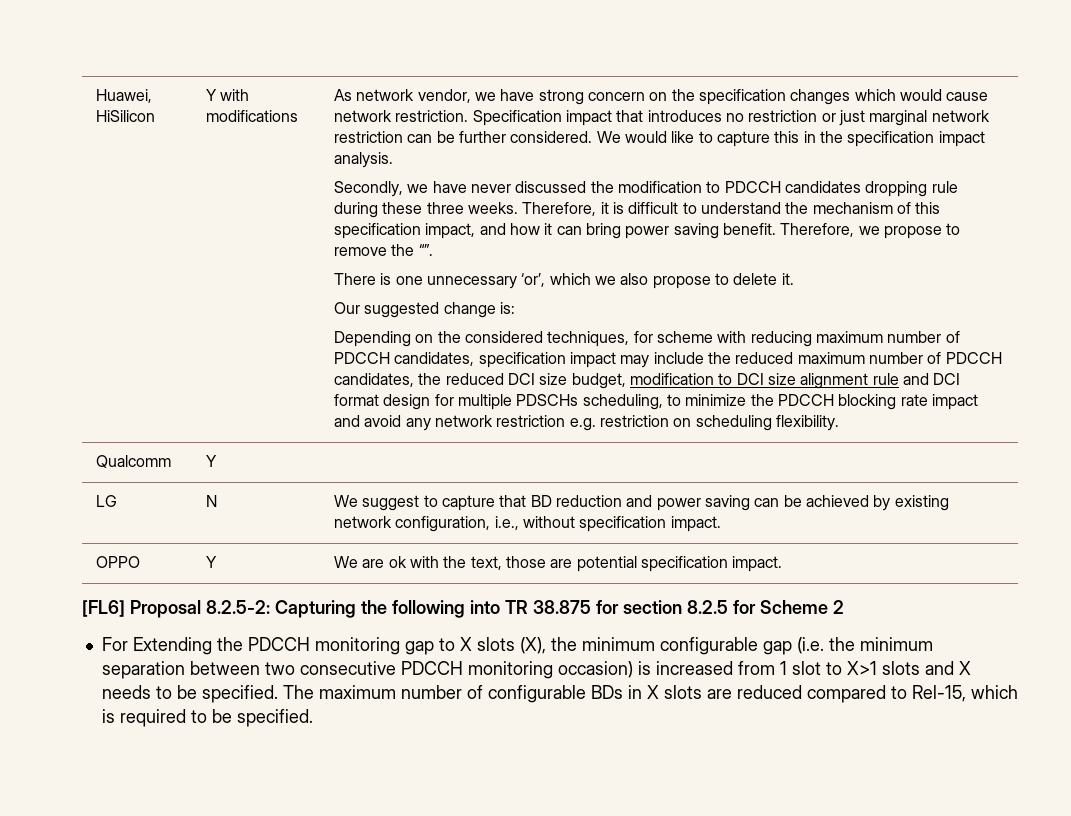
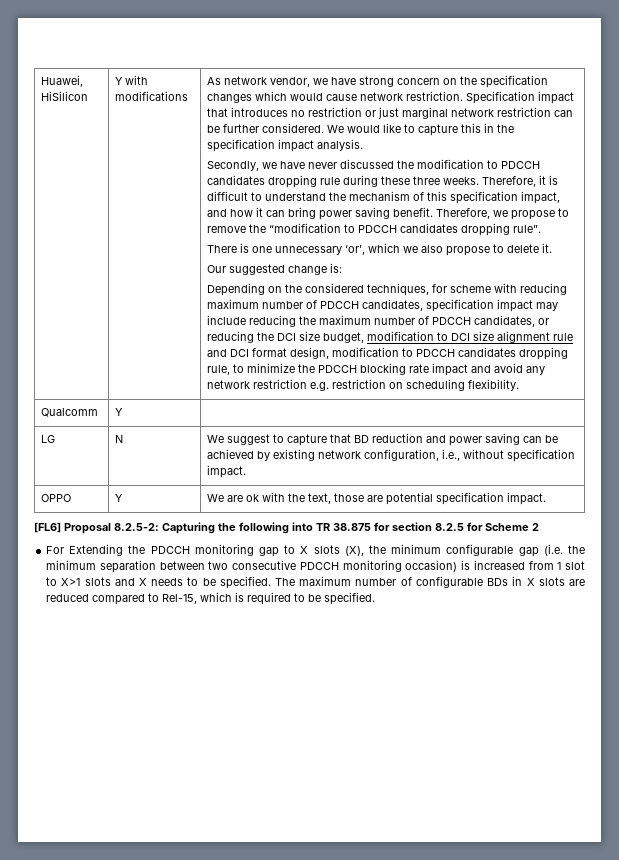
- Therefore, we propose to remove the “”.
+ Therefore, we propose to remove the “modification to PDCCH candidates dropping rule”.
- Depending on the considered techniques, for scheme with reducing maximum number of PDCCH candidates, specification impact may include the reduced maximum number of PDCCH candidates, the reduced DCI size budget, modification to DCI size alignment rule and DCI format design for multiple PDSCHs scheduling, to minimize the PDCCH blocking rate impact and avoid any network restriction e.g. restriction on scheduling flexibility.
+ Depending on the considered techniques, for scheme with reducing maximum number of PDCCH candidates, specification impact may include reducing the maximum number of PDCCH candidates, or reducing the DCI size budget, modification to DCI size alignment rule and DCI format design, modification to PDCCH candidates dropping rule, to minimize the PDCCH blocking rate impact and avoid any network restriction e.g. restriction on scheduling flexibility.

